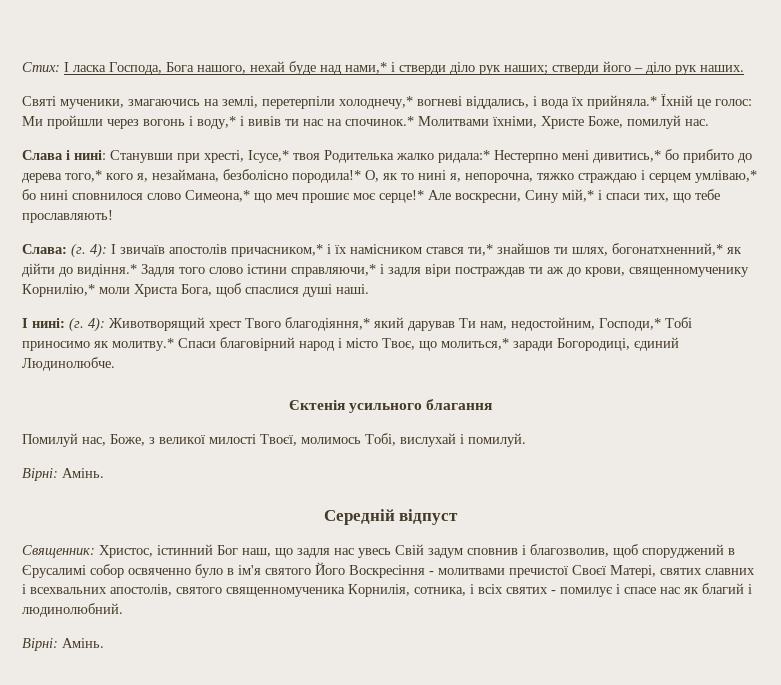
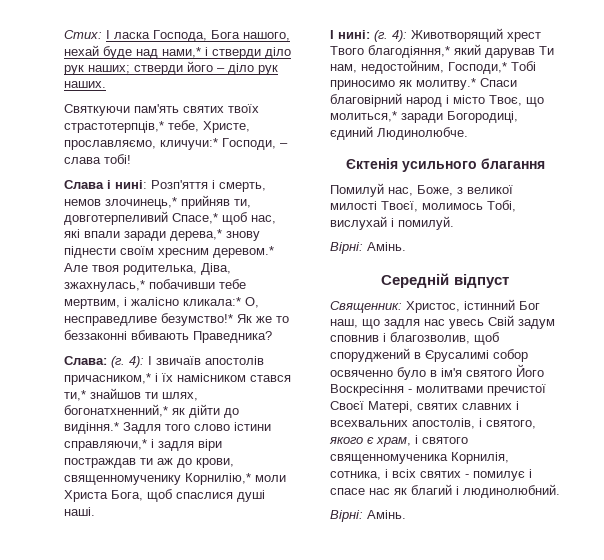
- Святі мученики, змагаючись на землі, перетерпіли холоднечу,* вогневі віддались, і вода їх прийняла.* Їхній це голос: Ми пройшли через вогонь і воду,* і вивів ти нас на спочинок.* Молитвами їхніми, Христе Боже, помилуй нас.
- Слава і нині: Станувши при хресті, Ісусе,* твоя Родителька жалко ридала:* Нестерпно мені дивитись,* бо прибито до дерева того,* кого я, незаймана, безболісно породила!* О, як то нині я, непорочна, тяжко страждаю і серцем умліваю,* бо нині сповнилося слово Симеона,* що меч прошиє моє серце!* Але воскресни, Сину мій,* і спаси тих, що тебе прославляють!
+ Святкуючи пам'ять святих твоїх страстотерпців,* тебе, Христе, прославляємо, кличучи:* Господи, – слава тобі!
+ Слава і нині: Розп'яття і смерть, немов злочинець,* прийняв ти, довготерпеливий Спасе,* щоб нас, які впали заради дерева,* знову піднести своїм хресним деревом.* Але твоя родителька, Діва, зжахнулась,* побачивши тебе мертвим, і жалісно кликала:* О, несправедливе безумство!* Як же то беззаконні вбивають Праведника?
- Священник: Христос, істинний Бог наш, що задля нас увесь Свій задум сповнив і благозволив, щоб споруджений в Єрусалимі собор освяченно було в ім'я святого Його Воскресіння - молитвами пречистої Своєї Матері, святих славних і всехвальних апостолів, святого священномученика Корнилія, сотника, і всіх святих - помилує і спасе нас як благий і людинолюбний.
+ Священник: Христос, істинний Бог наш, що задля нас увесь Свій задум сповнив і благозволив, щоб споруджений в Єрусалимі собор освяченно було в ім'я святого Його Воскресіння - молитвами пречистої Своєї Матері, святих славних і всехвальних апостолів, і святого, якого є храм, і святого священномученика Корнилія, сотника, і всіх святих - помилує і спасе нас як благий і людинолюбний.

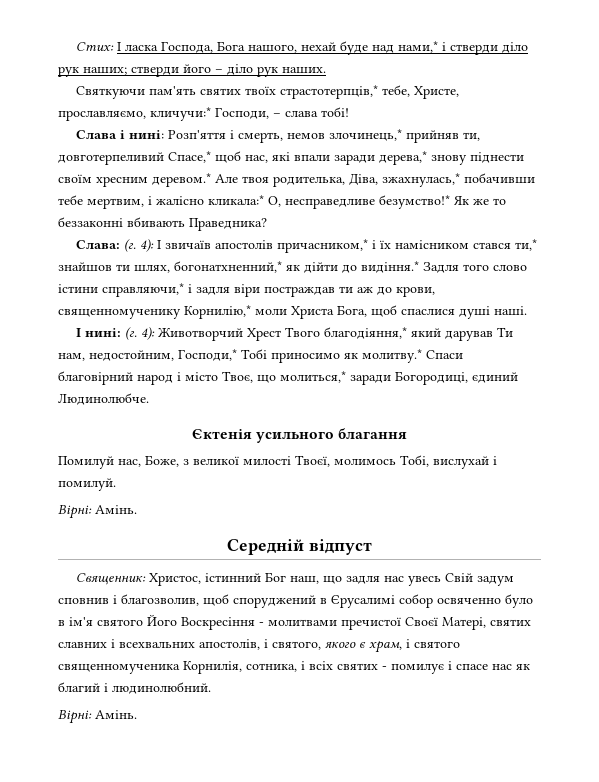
- І нині: (г. 4): Животворящий хрест Твого благодіяння,* який дарував Ти нам, недостойним, Господи,* Тобі приносимо як молитву.* Спаси благовірний народ і місто Твоє, що молиться,* заради Богородиці, єдиний Людинолюбче.
+ І нині: (г. 4): Животворчий Хрест Твого благодіяння,* який дарував Ти нам, недостойним, Господи,* Тобі приносимо як молитву.* Спаси благовірний народ і місто Твоє, що молиться,* заради Богородиці, єдиний Людинолюбче.

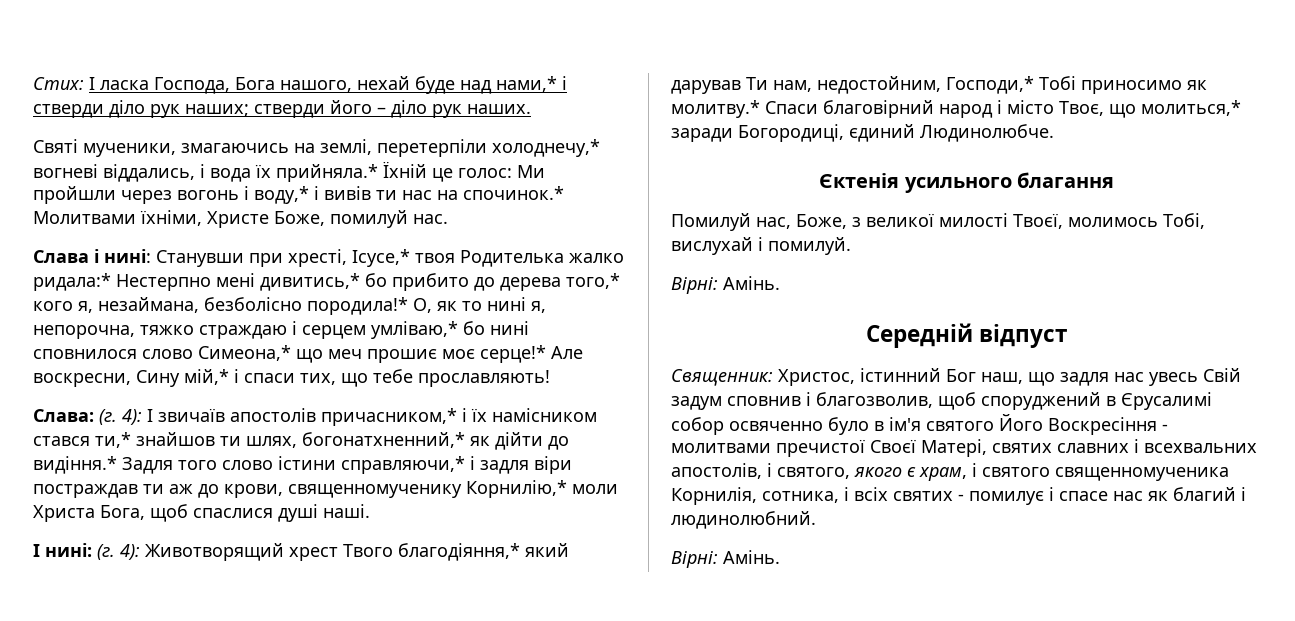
- Святкуючи пам'ять святих твоїх страстотерпців,* тебе, Христе, прославляємо, кличучи:* Господи, – слава тобі!
- Слава і нині: Розп'яття і смерть, немов злочинець,* прийняв ти, довготерпеливий Спасе,* щоб нас, які впали заради дерева,* знову піднести своїм хресним деревом.* Але твоя родителька, Діва, зжахнулась,* побачивши тебе мертвим, і жалісно кликала:* О, несправедливе безумство!* Як же то беззаконні вбивають Праведника?
+ Святі мученики, змагаючись на землі, перетерпіли холоднечу,* вогневі віддались, і вода їх прийняла.* Їхній це голос: Ми пройшли через вогонь і воду,* і вивів ти нас на спочинок.* Молитвами їхніми, Христе Боже, помилуй нас.
+ Слава і нині: Станувши при хресті, Ісусе,* твоя Родителька жалко ридала:* Нестерпно мені дивитись,* бо прибито до дерева того,* кого я, незаймана, безболісно породила!* О, як то нині я, непорочна, тяжко страждаю і серцем умліваю,* бо нині сповнилося слово Симеона,* що меч прошиє моє серце!* Але воскресни, Сину мій,* і спаси тих, що тебе прославляють!
- І нині: (г. 4): Животворчий Хрест Твого благодіяння,* який дарував Ти нам, недостойним, Господи,* Тобі приносимо як молитву.* Спаси благовірний народ і місто Твоє, що молиться,* заради Богородиці, єдиний Людинолюбче.
+ І нині: (г. 4): Животворящий хрест Твого благодіяння,* який дарував Ти нам, недостойним, Господи,* Тобі приносимо як молитву.* Спаси благовірний народ і місто Твоє, що молиться,* заради Богородиці, єдиний Людинолюбче.

